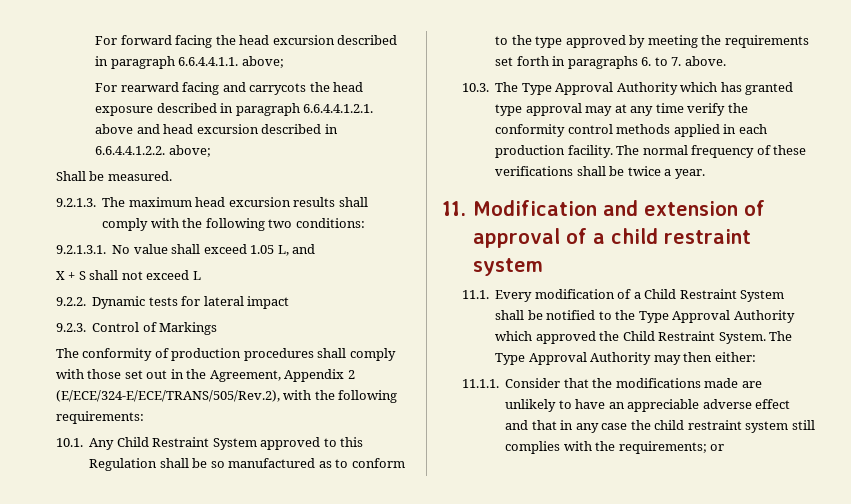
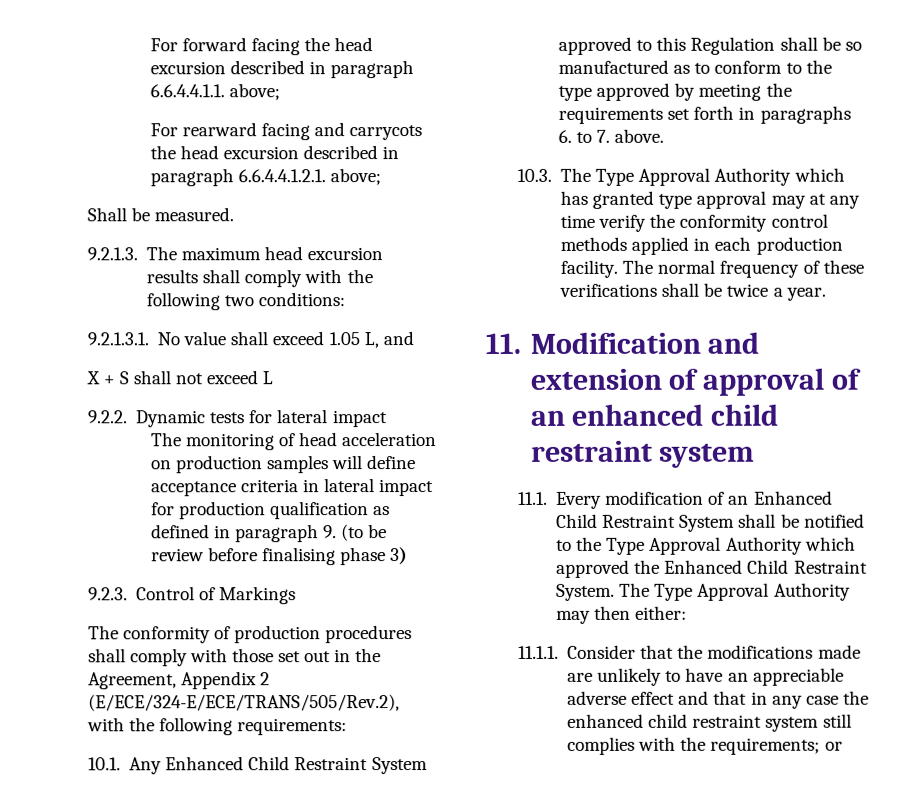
- For rearward facing and carrycots the head exposure described in paragraph 6.6.4.4.1.2.1. above and head excursion described in 6.6.4.4.1.2.2. above;
+ For rearward facing and carrycots the head excursion described in paragraph 6.6.4.4.1.2.1. above;
+ The monitoring of head acceleration on production samples will define acceptance criteria in lateral impact for production qualification as defined in paragraph 9. (to be review before finalising phase 3)
- 10.1. Any Child Restraint System approved to this Regulation shall be so manufactured as to conform to the type approved by meeting the requirements set forth in paragraphs 6. to 7. above.
+ 10.1. Any Enhanced Child Restraint System approved to this Regulation shall be so manufactured as to conform to the type approved by meeting the requirements set forth in paragraphs 6. to 7. above.
- 11. Modification and extension of approval of a child restraint system
+ 11. Modification and extension of approval of an enhanced child restraint system
- 11.1. Every modification of a Child Restraint System shall be notified to the Type Approval Authority which approved the Child Restraint System.
+ 11.1. Every modification of an Enhanced Child Restraint System shall be notified to the Type Approval Authority which approved the Enhanced Child Restraint System.
- 11.1.1. Consider that the modifications made are unlikely to have an appreciable adverse effect and that in any case the child restraint system still complies with the requirements; or
+ 11.1.1. Consider that the modifications made are unlikely to have an appreciable adverse effect and that in any case the enhanced child restraint system still complies with the requirements; or

